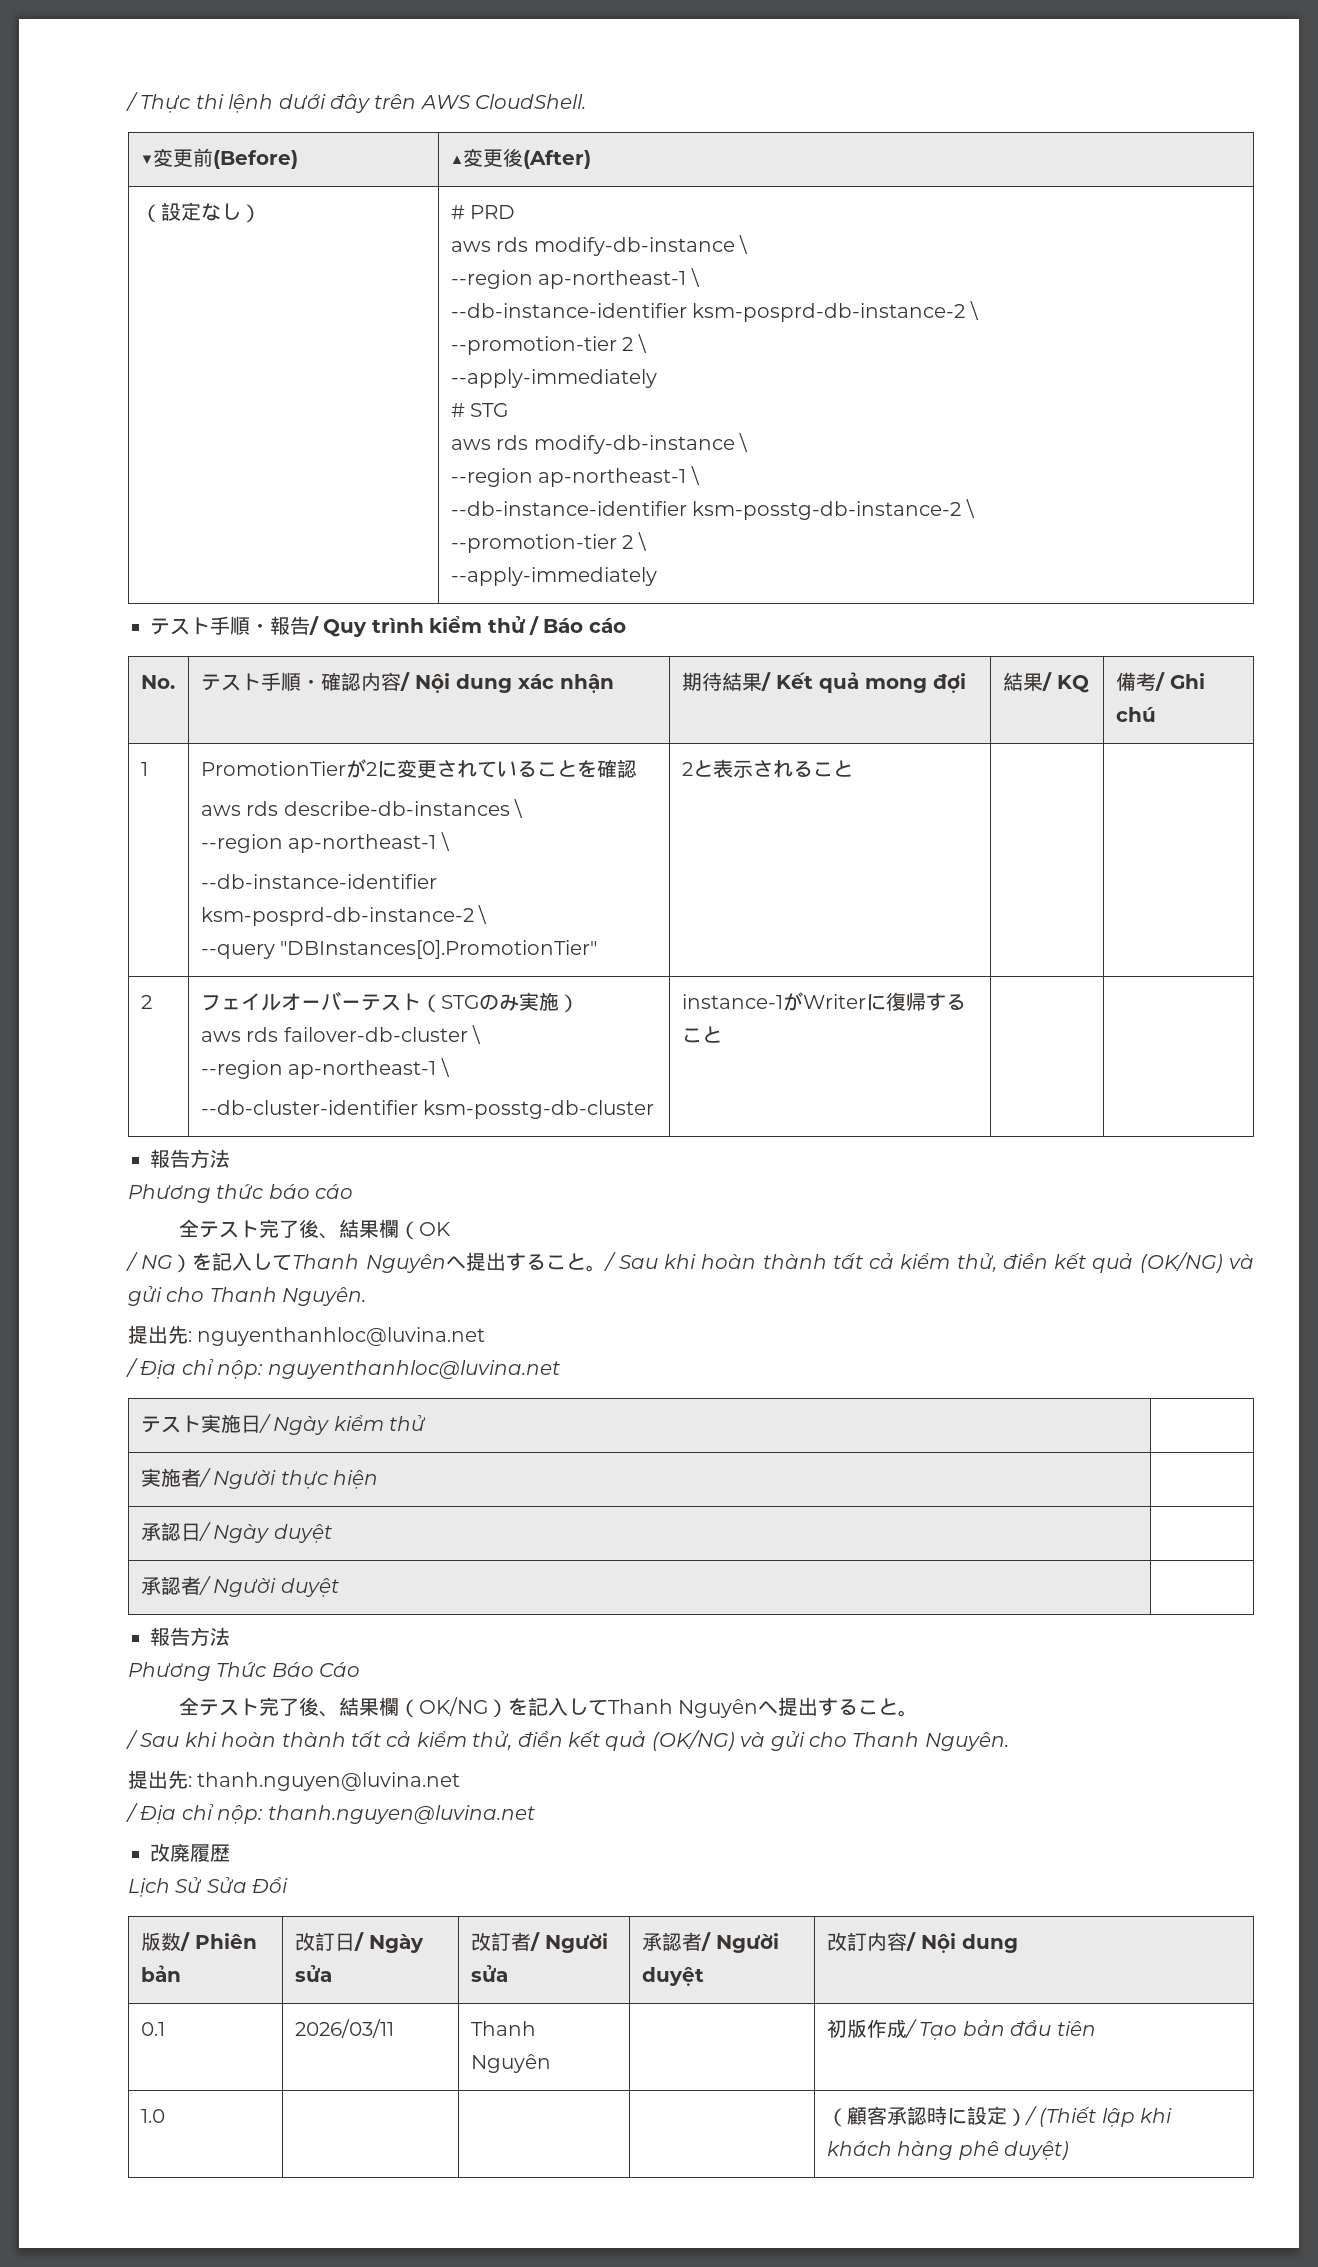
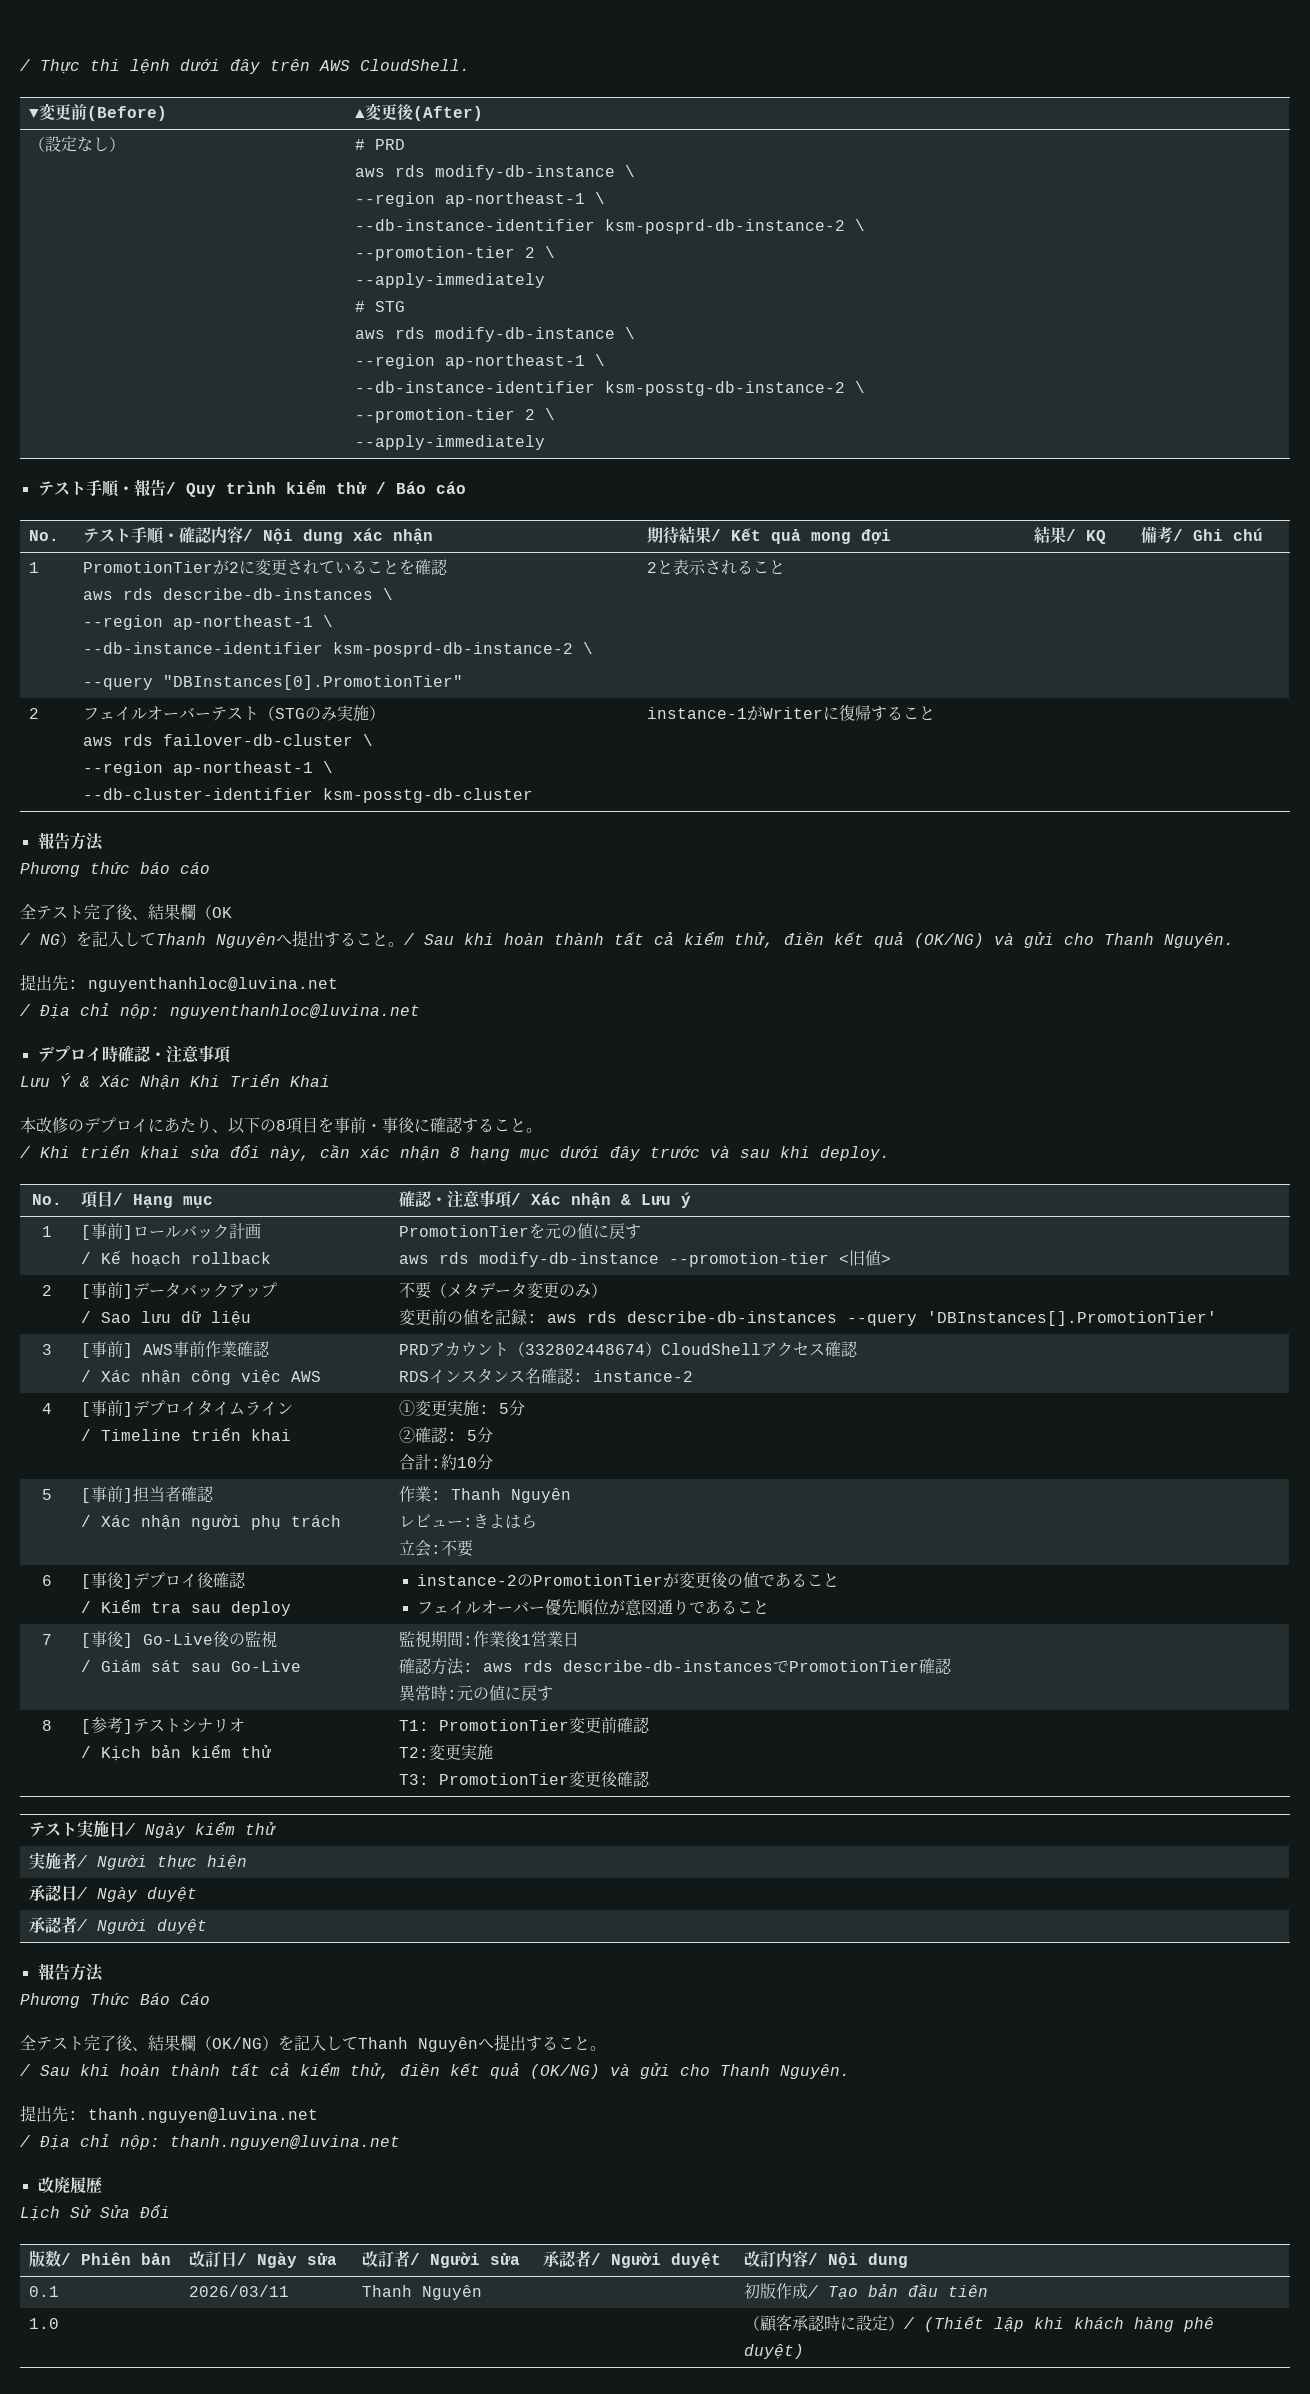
+ デプロイ時確認・注意事項
+ Lưu Ý & Xác Nhận Khi Triển Khai
+ 本改修のデプロイにあたり、以下の8項目を事前・事後に確認すること。
+ / Khi triển khai sửa đổi này, cần xác nhận 8 hạng mục dưới đây trước và sau khi deploy.
+ No. | 項目/ Hạng mục | 確認・注意事項/ Xác nhận & Lưu ý
+ 1 | [事前]ロールバック計画
+ / Kế hoạch rollback | PromotionTierを元の値に戻す
+ aws rds modify-db-instance --promotion-tier <旧値>
+ 2 | [事前]データバックアップ
+ / Sao lưu dữ liệu | 不要（メタデータ変更のみ）
+ 変更前の値を記録: aws rds describe-db-instances --query 'DBInstances[].PromotionTier'
+ 3 | [事前] AWS事前作業確認
+ / Xác nhận công việc AWS | PRDアカウント（332802448674）CloudShellアクセス確認
+ RDSインスタンス名確認: instance-2
+ 4 | [事前]デプロイタイムライン
+ / Timeline triển khai | ①変更実施: 5分
+ ②確認: 5分
+ 合計:約10分
+ 5 | [事前]担当者確認
+ / Xác nhận người phụ trách | 作業: Thanh Nguyên
+ レビュー:きよはら
+ 立会:不要
+ 6 | [事後]デプロイ後確認
+ / Kiểm tra sau deploy | instance-2のPromotionTierが変更後の値であること
+ フェイルオーバー優先順位が意図通りであること
+ 7 | [事後] Go-Live後の監視
+ / Giám sát sau Go-Live | 監視期間:作業後1営業日
+ 確認方法: aws rds describe-db-instancesでPromotionTier確認
+ 異常時:元の値に戻す
+ 8 | [参考]テストシナリオ
+ / Kịch bản kiểm thử | T1: PromotionTier変更前確認
+ T2:変更実施
+ T3: PromotionTier変更後確認

